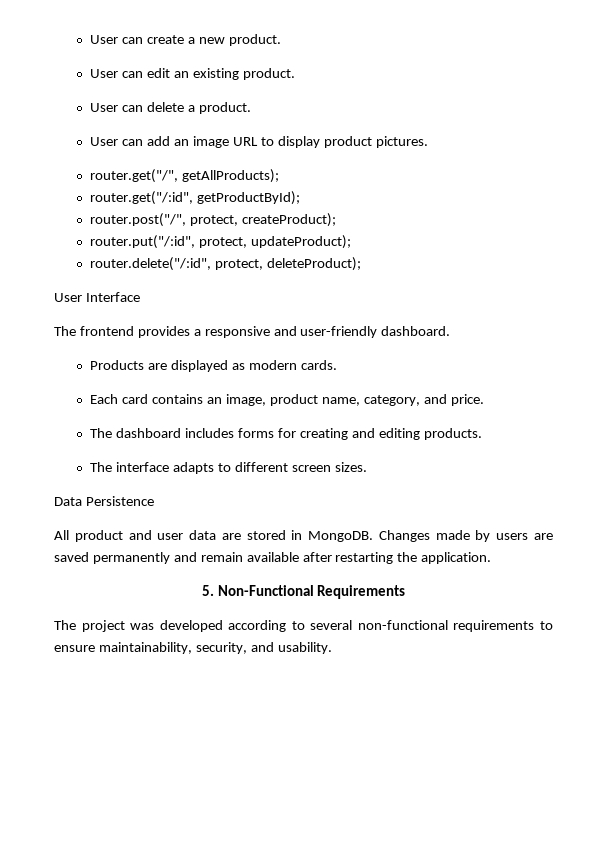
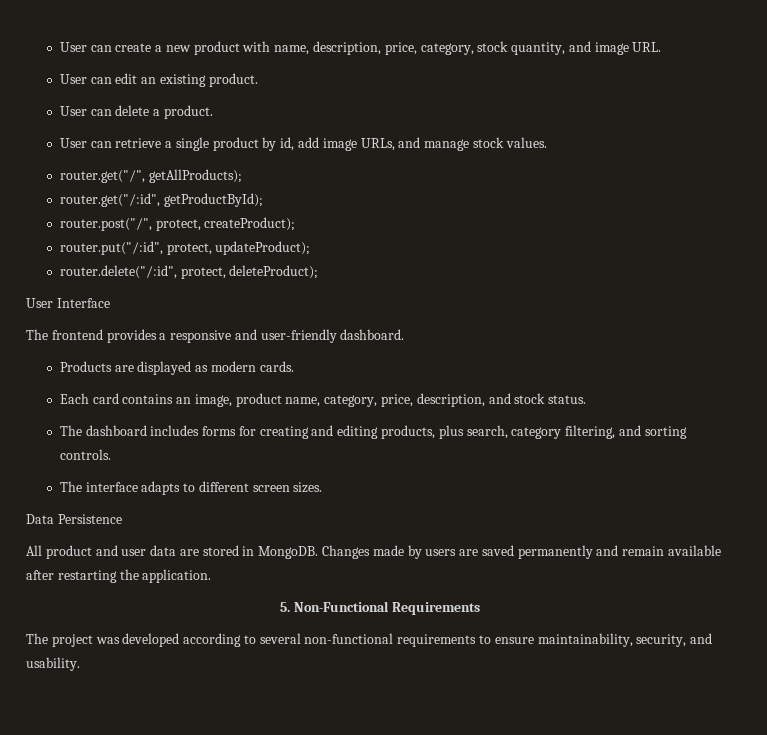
- User can create a new product.
+ User can create a new product with name, description, price, category, stock quantity, and image URL.
- User can add an image URL to display product pictures.
+ User can retrieve a single product by id, add image URLs, and manage stock values.
- Each card contains an image, product name, category, and price.
+ Each card contains an image, product name, category, price, description, and stock status.
- The dashboard includes forms for creating and editing products.
+ The dashboard includes forms for creating and editing products, plus search, category filtering, and sorting controls.

